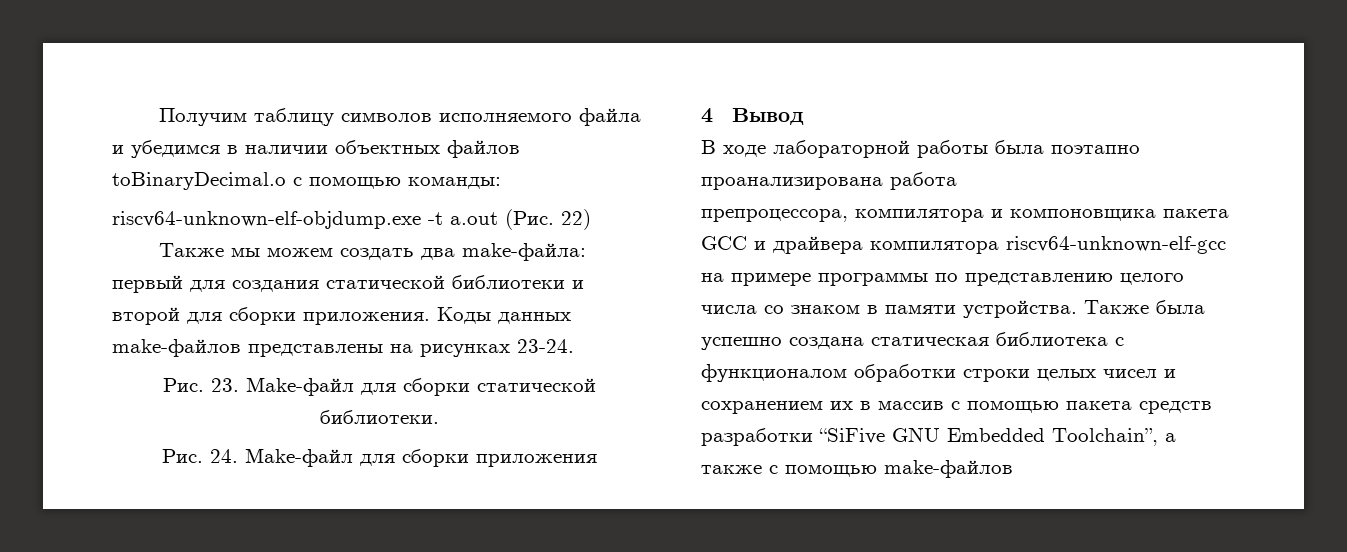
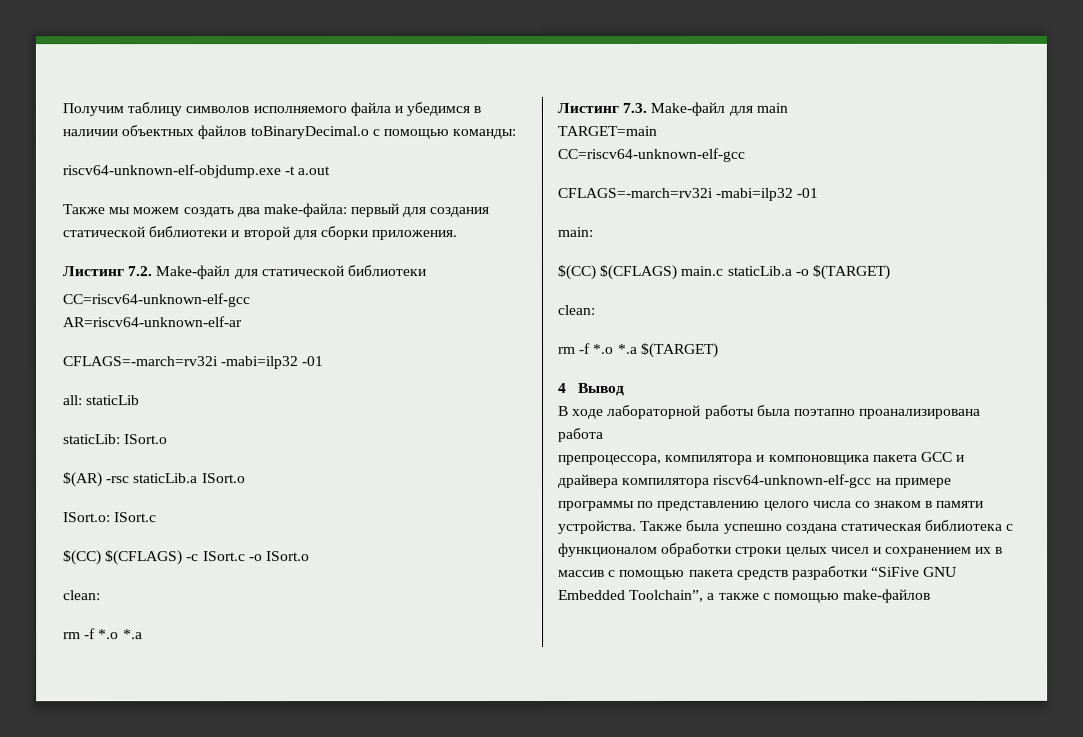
- riscv64-unknown-elf-objdump.exe -t a.out (Рис. 22)
+ riscv64-unknown-elf-objdump.exe -t a.out
- Также мы можем создать два make-файла: первый для создания статической библиотеки и второй для сборки приложения. Коды данных make-файлов представлены на рисунках 23-24.
- Рис. 23. Make-файл для сборки статической библиотеки.
- Рис. 24. Make-файл для сборки приложения
+ Также мы можем создать два make-файла: первый для создания статической библиотеки и второй для сборки приложения.
+ Листинг 7.2. Make-файл для статической библиотеки
+ CC=riscv64-unknown-elf-gcc
+ AR=riscv64-unknown-elf-ar
+ CFLAGS=-march=rv32i -mabi=ilp32 -01
+ all: staticLib
+ staticLib: ISort.o
+ $(AR) -rsc staticLib.a ISort.o
+ ISort.o: ISort.c
+ $(CC) $(CFLAGS) -c ISort.c -o ISort.o
+ clean:
+ rm -f *.o *.a
+ Листинг 7.3. Make-файл для main
+ TARGET=main
+ CC=riscv64-unknown-elf-gcc
+ CFLAGS=-march=rv32i -mabi=ilp32 -01
+ main:
+ $(CC) $(CFLAGS) main.c staticLib.a -o $(TARGET)
+ clean:
+ rm -f *.o *.a $(TARGET)

